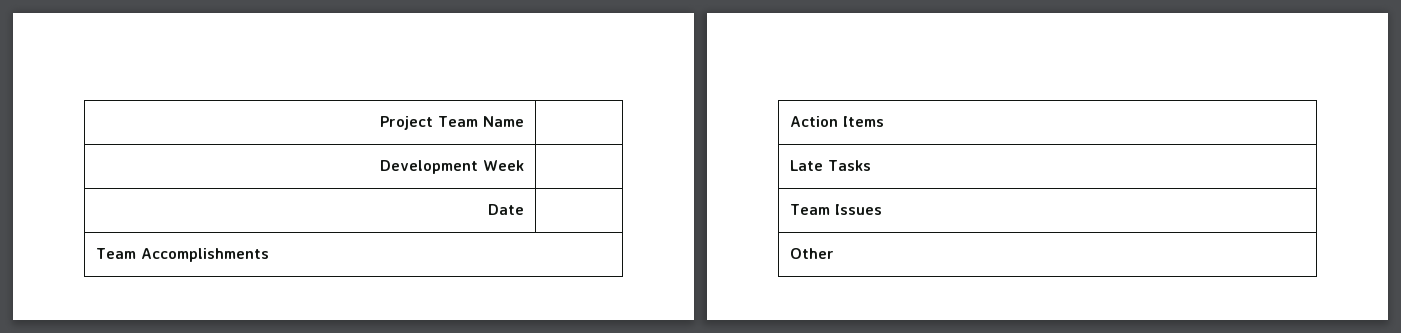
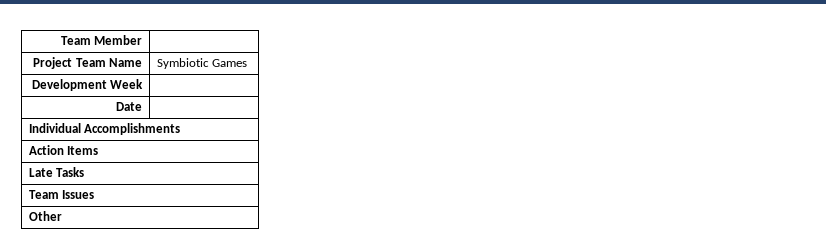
+ Team Member |
- Project Team Name |
+ Project Team Name | Symbiotic Games
- Team Accomplishments
+ Individual Accomplishments

